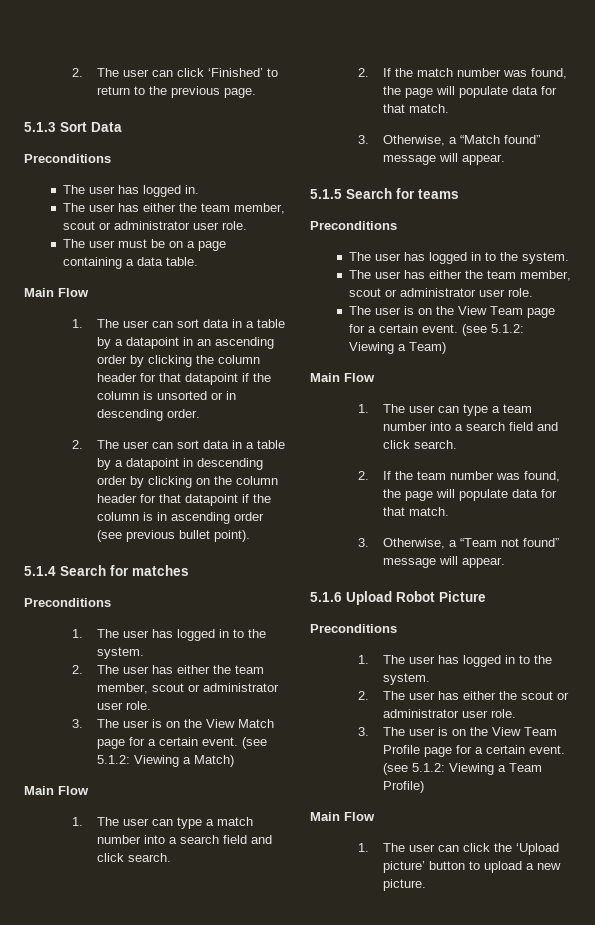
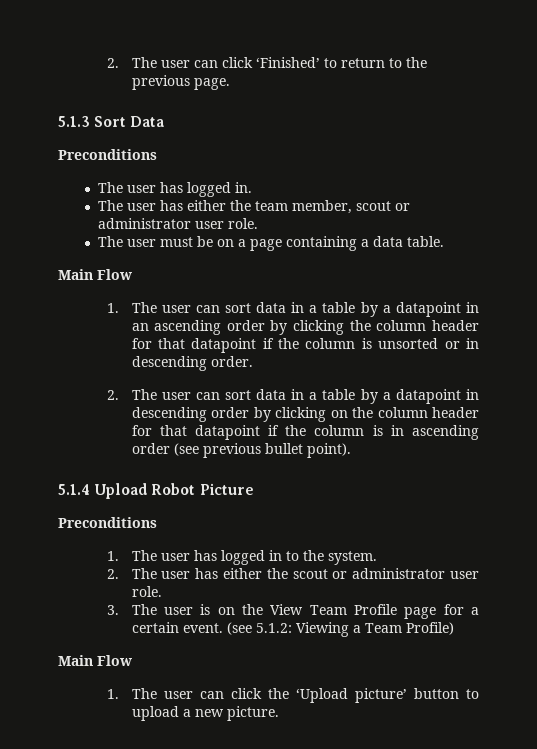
- 5.1.4 Search for matches
- Preconditions
- 1. The user has logged in to the system.
- 2. The user has either the team member, scout or administrator user role.
- 3. The user is on the View Match page for a certain event. (see 5.1.2: Viewing a Match)
- Main Flow
- 1. The user can type a match number into a search field and click search.
- 2. If the match number was found, the page will populate data for that match.
- 3. Otherwise, a “Match found” message will appear.
- 5.1.5 Search for teams
- Preconditions
- The user has logged in to the system.
- The user has either the team member, scout or administrator user role.
- The user is on the View Team page for a certain event. (see 5.1.2: Viewing a Team)
- Main Flow
- 1. The user can type a team number into a search field and click search.
- 2. If the team number was found, the page will populate data for that match.
- 3. Otherwise, a “Team not found” message will appear.
- 5.1.6 Upload Robot Picture
+ 5.1.4 Upload Robot Picture

